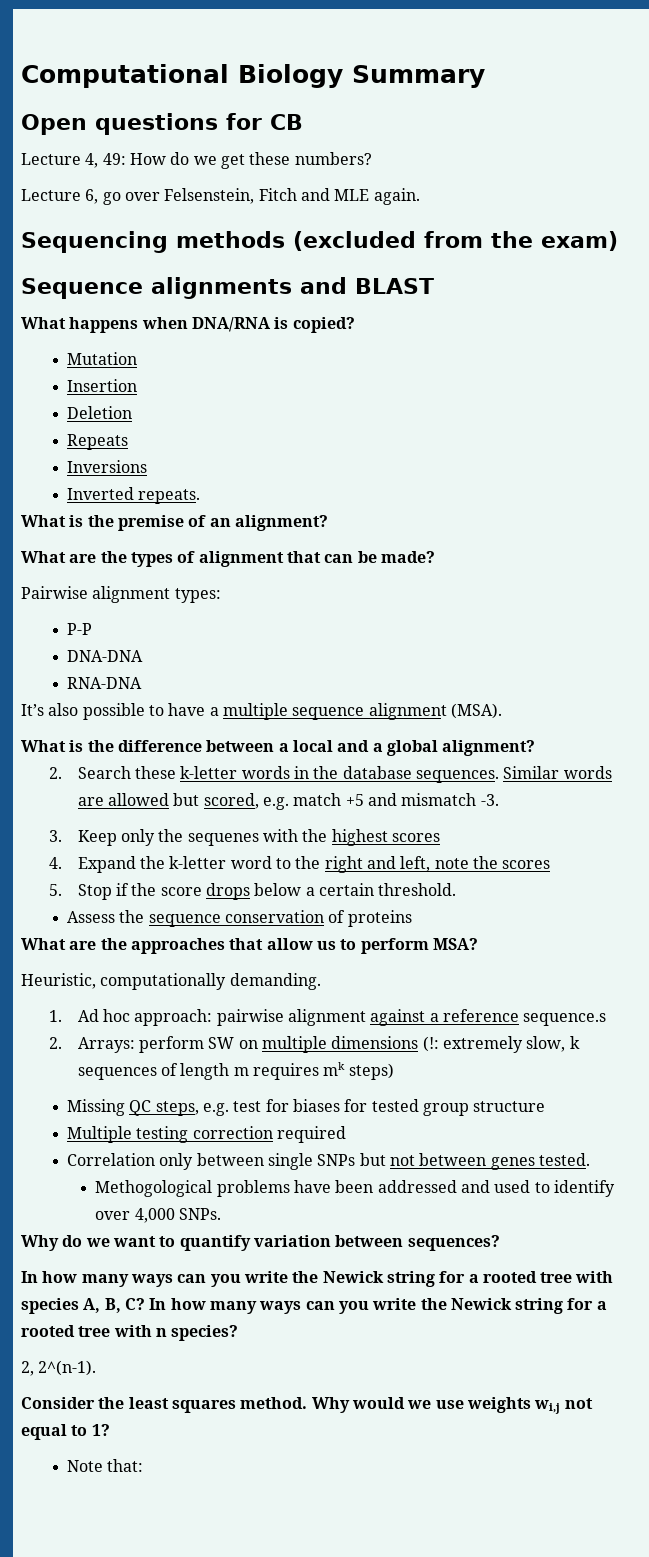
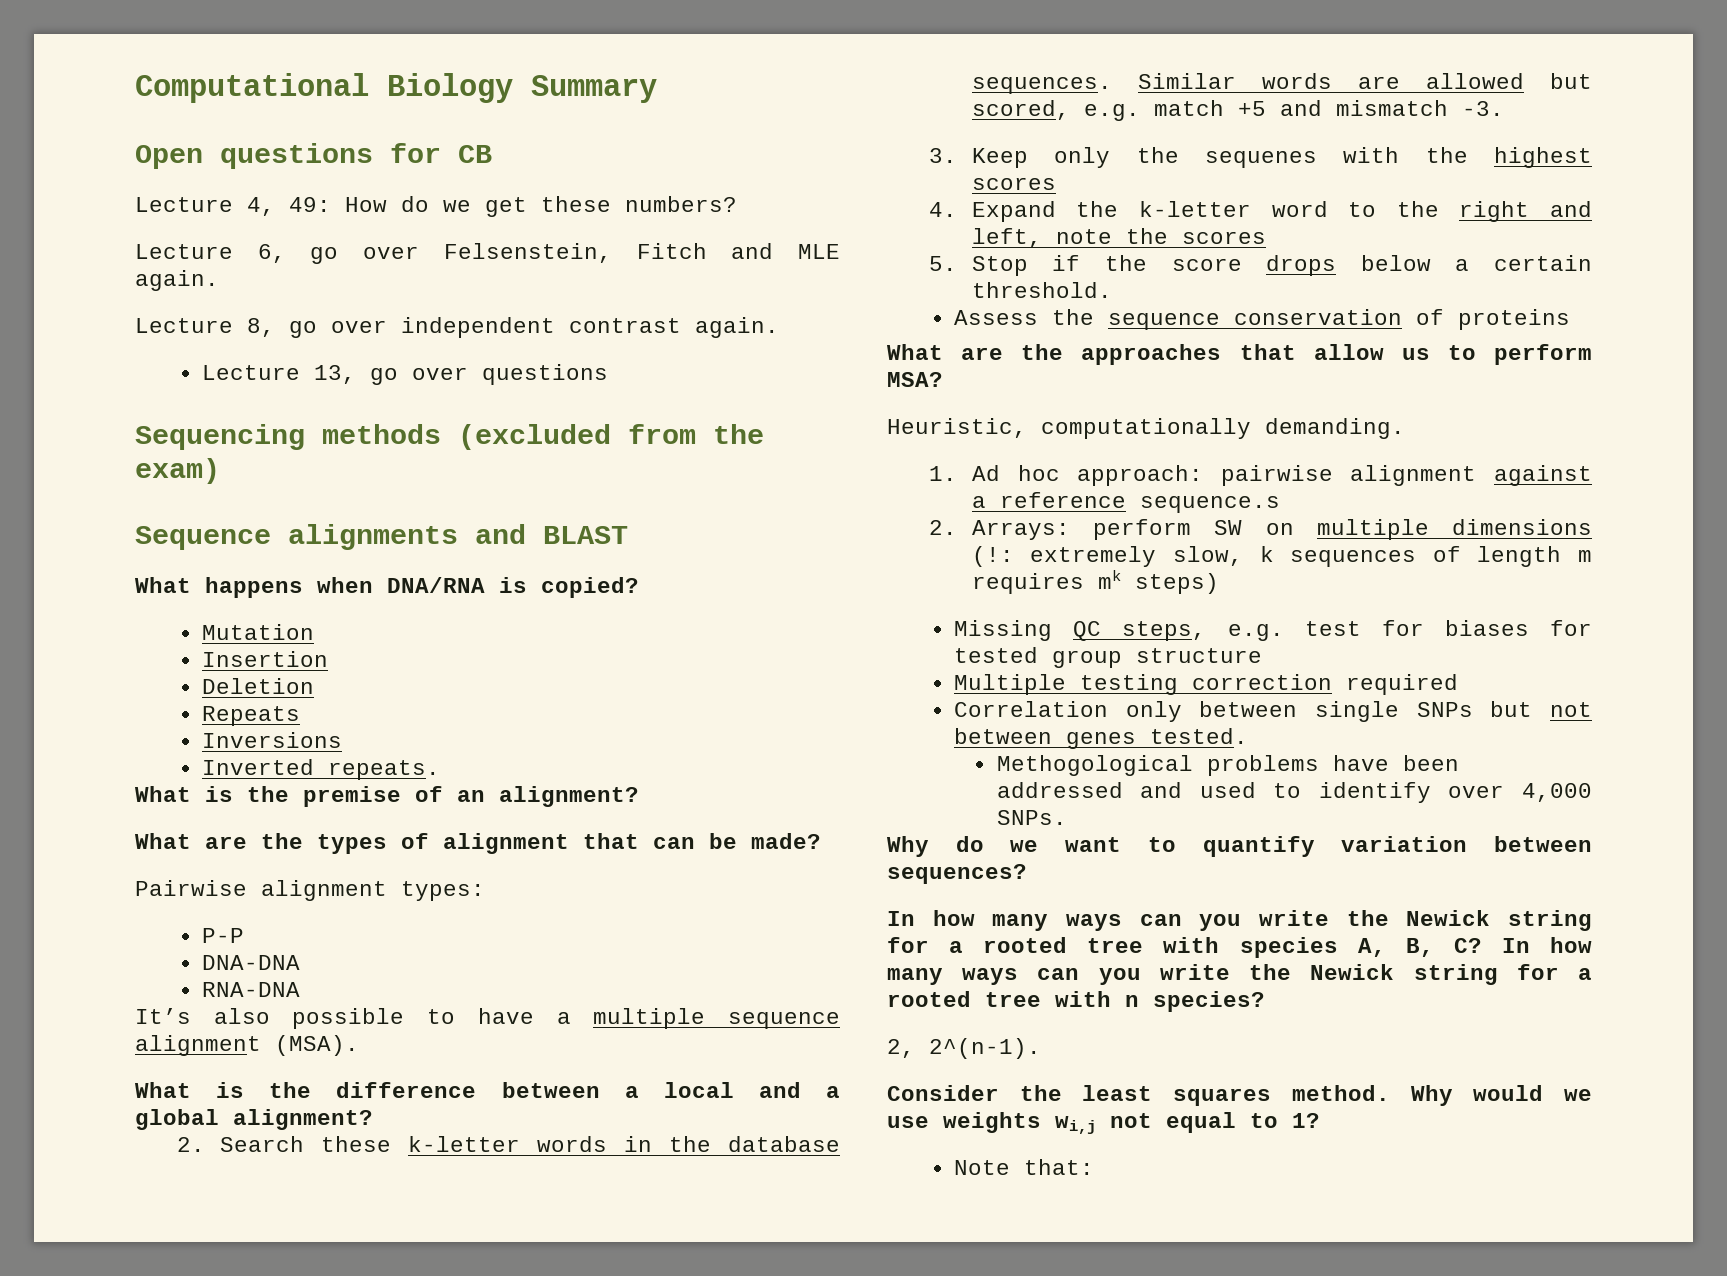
+ Lecture 8, go over independent contrast again.
+ Lecture 13, go over questions

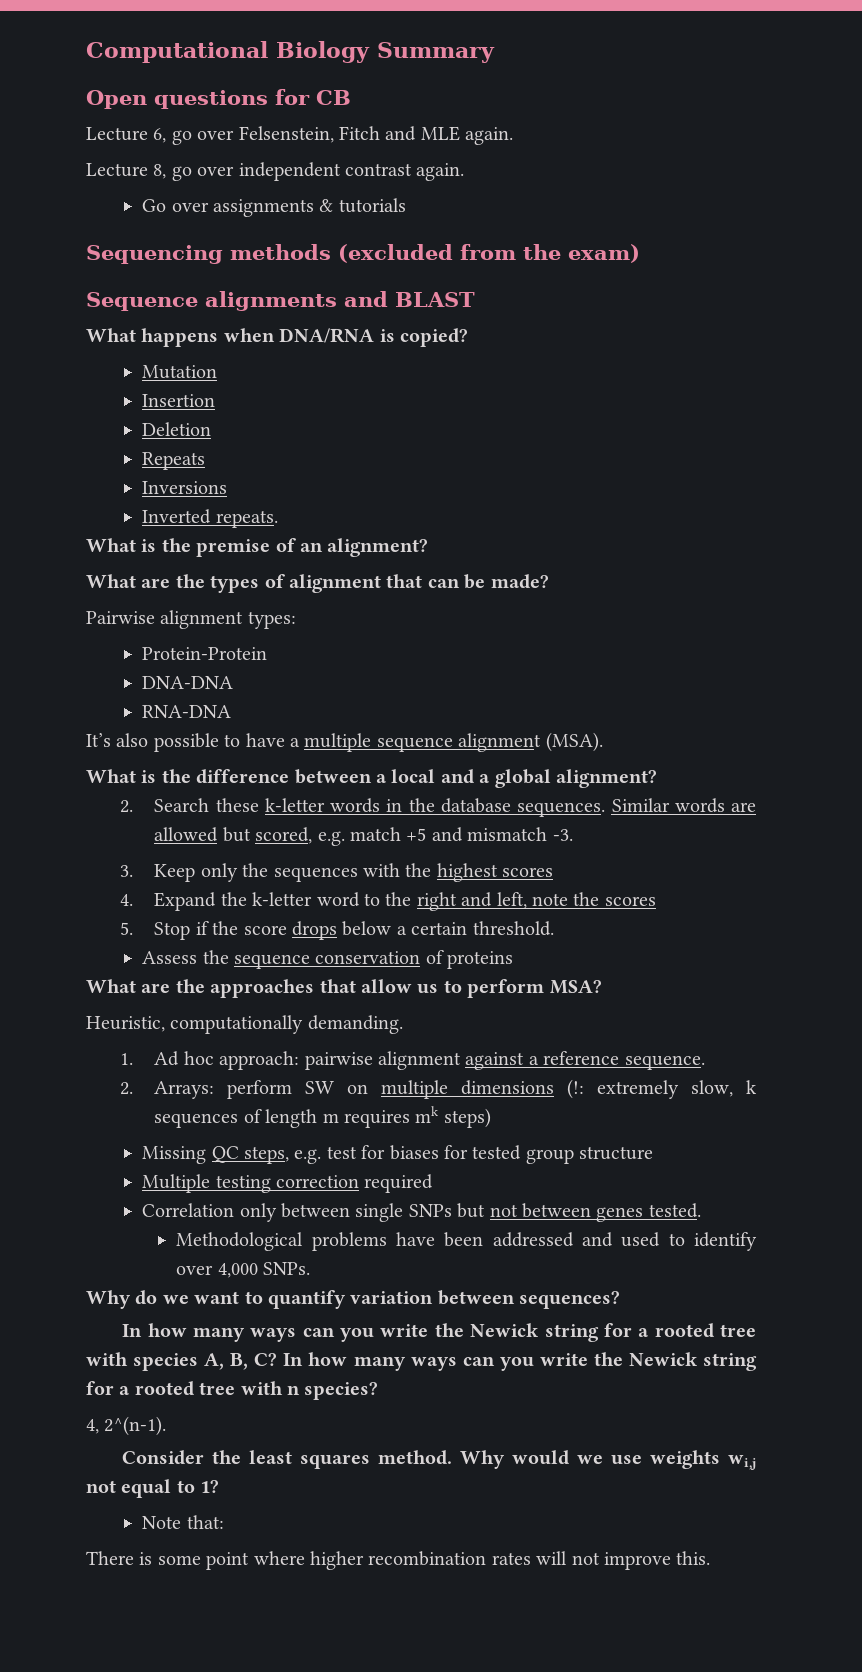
- Lecture 4, 49: How do we get these numbers?
- Lecture 13, go over questions
+ Go over assignments & tutorials
- P-P
+ Protein-Protein
- 3. Keep only the sequenes with the highest scores
+ 3. Keep only the sequences with the highest scores
- 1. Ad hoc approach: pairwise alignment against a reference sequence.s
+ 1. Ad hoc approach: pairwise alignment against a reference sequence.
- Methogological problems have been addressed and used to identify over 4,000 SNPs.
+ Methodological problems have been addressed and used to identify over 4,000 SNPs.
- 2, 2^(n-1).
+ 4, 2^(n-1).
+ There is some point where higher recombination rates will not improve this.

